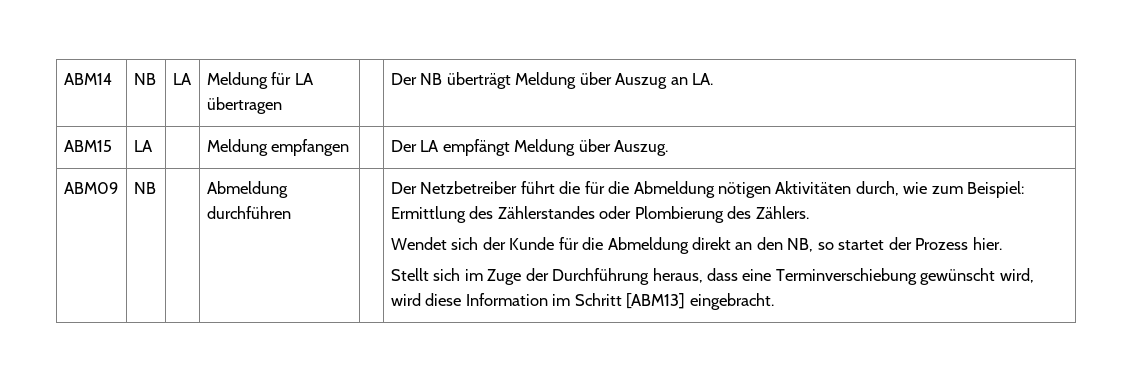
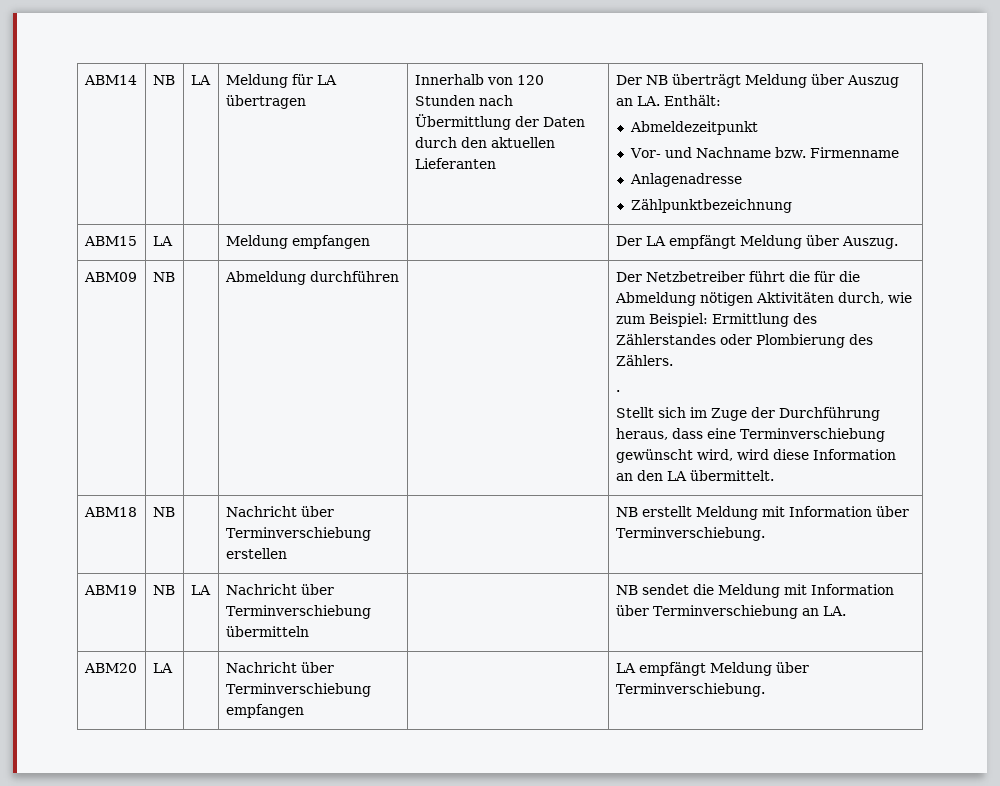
- ABM14 | NB | LA | Meldung für LA übertragen | | Der NB überträgt Meldung über Auszug an LA.
+ ABM14 | NB | LA | Meldung für LA übertragen | Innerhalb von 120 Stunden nach Übermittlung der Daten durch den aktuellen Lieferanten | Der NB überträgt Meldung über Auszug an LA. Enthält:
+ Abmeldezeitpunkt
+ Vor- und Nachname bzw. Firmenname
+ Anlagenadresse
+ Zählpunktbezeichnung
- Wendet sich der Kunde für die Abmeldung direkt an den NB, so startet der Prozess hier.
+ .
- Stellt sich im Zuge der Durchführung heraus, dass eine Terminverschiebung gewünscht wird, wird diese Information im Schritt [ABM13] eingebracht.
+ Stellt sich im Zuge der Durchführung heraus, dass eine Terminverschiebung gewünscht wird, wird diese Information an den LA übermittelt.
+ ABM18 | NB | | Nachricht über Terminverschiebung erstellen | | NB erstellt Meldung mit Information über Terminverschiebung.
+ ABM19 | NB | LA | Nachricht über Terminverschiebung übermitteln | | NB sendet die Meldung mit Information über Terminverschiebung an LA.
+ ABM20 | LA | | Nachricht über Terminverschiebung empfangen | | LA empfängt Meldung über Terminverschiebung.

